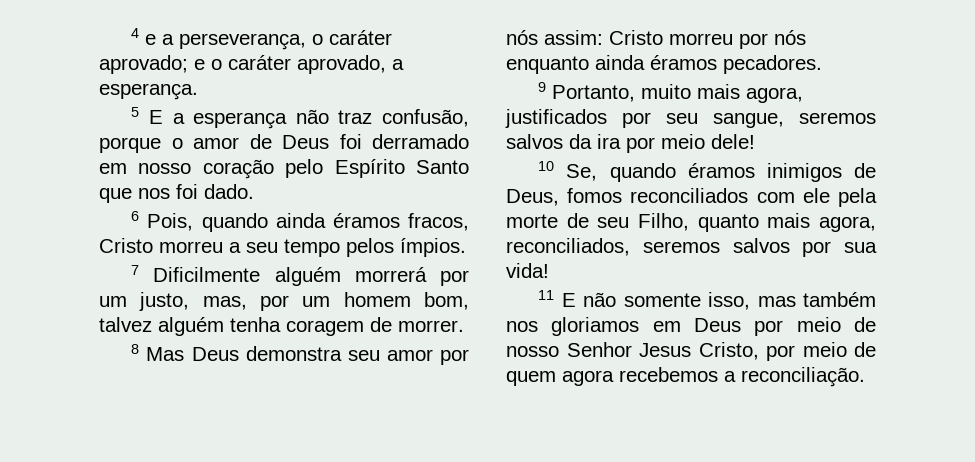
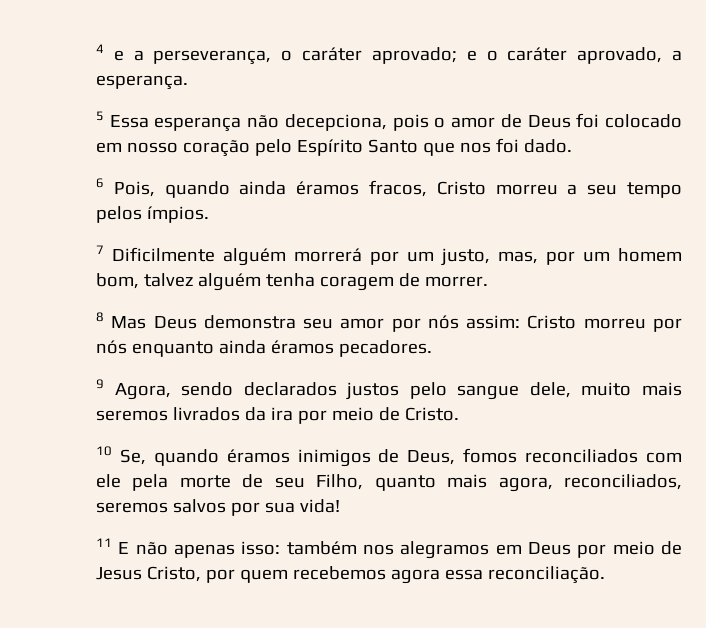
- 5 E a esperança não traz confusão, porque o amor de Deus foi derramado em nosso coração pelo Espírito Santo que nos foi dado.
+ 5 Essa esperança não decepciona, pois o amor de Deus foi colocado em nosso coração pelo Espírito Santo que nos foi dado.
- 9 Portanto, muito mais agora, justificados por seu sangue, seremos salvos da ira por meio dele!
+ 9 Agora, sendo declarados justos pelo sangue dele, muito mais seremos livrados da ira por meio de Cristo.
- 11 E não somente isso, mas também nos gloriamos em Deus por meio de nosso Senhor Jesus Cristo, por meio de quem agora recebemos a reconciliação.
+ 11 E não apenas isso: também nos alegramos em Deus por meio de Jesus Cristo, por quem recebemos agora essa reconciliação.

